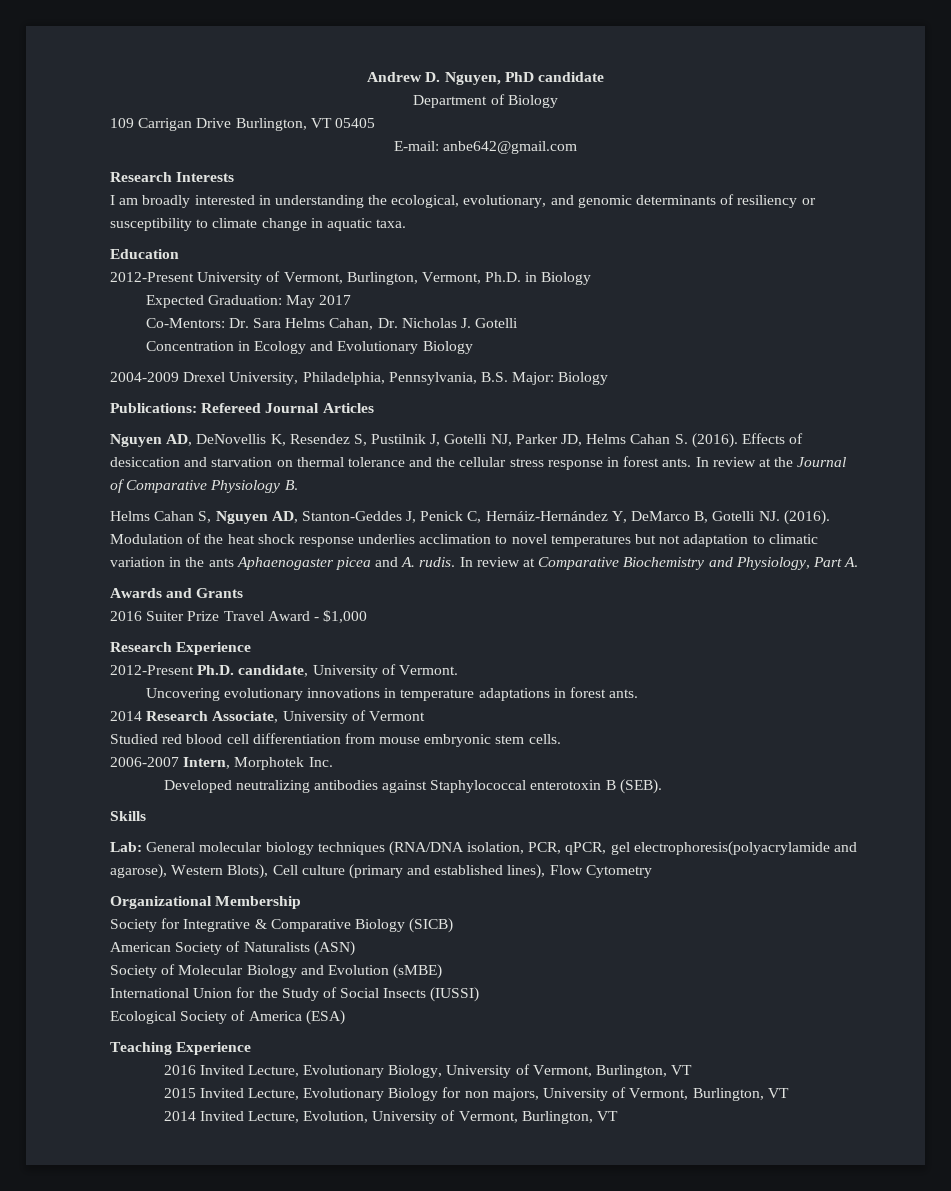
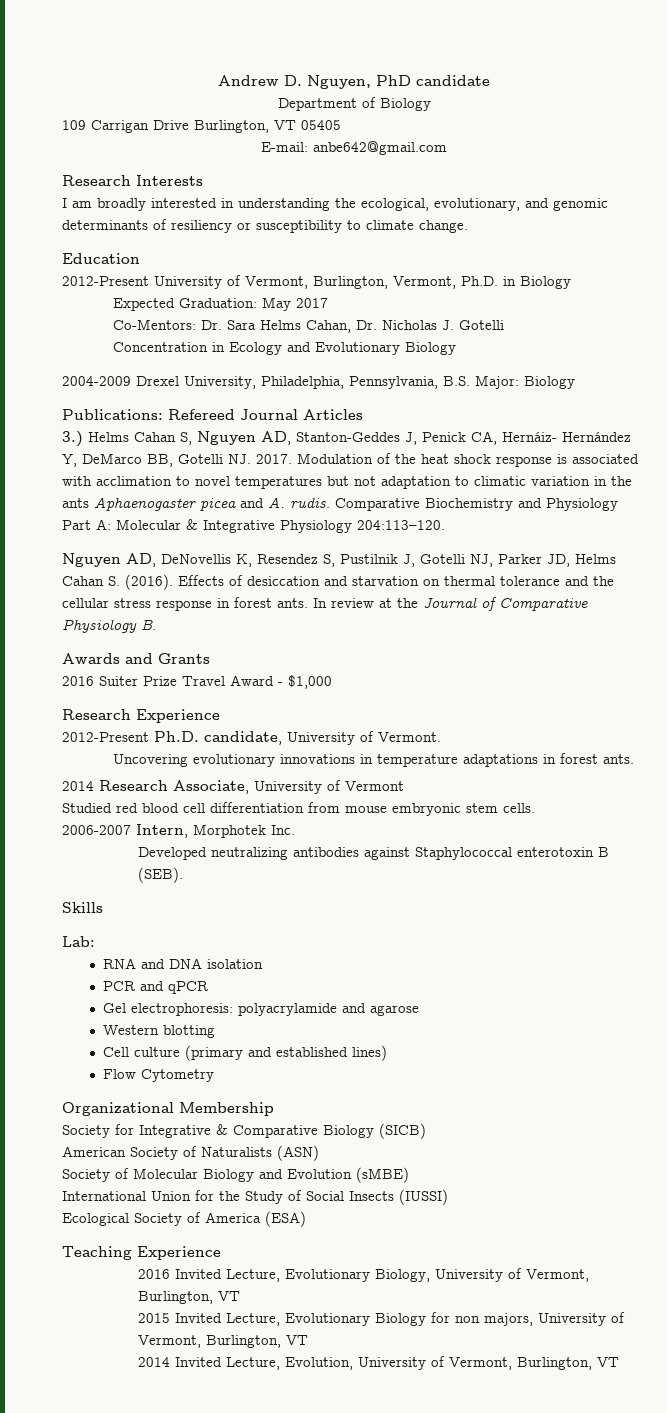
- I am broadly interested in understanding the ecological, evolutionary, and genomic determinants of resiliency or susceptibility to climate change in aquatic taxa.
+ I am broadly interested in understanding the ecological, evolutionary, and genomic determinants of resiliency or susceptibility to climate change.
+ 3.) Helms Cahan S, Nguyen AD, Stanton-Geddes J, Penick CA, Hernáiz- Hernández Y, DeMarco BB, Gotelli NJ. 2017. Modulation of the heat shock response is associated with acclimation to novel temperatures but not adaptation to climatic variation in the ants Aphaenogaster picea and A. rudis. Comparative Biochemistry and Physiology Part A: Molecular & Integrative Physiology 204:113–120.
- Helms Cahan S, Nguyen AD, Stanton-Geddes J, Penick C, Hernáiz-Hernández Y, DeMarco B, Gotelli NJ. (2016). Modulation of the heat shock response underlies acclimation to novel temperatures but not adaptation to climatic variation in the ants Aphaenogaster picea and A. rudis. In review at Comparative Biochemistry and Physiology, Part A.
- Lab: General molecular biology techniques (RNA/DNA isolation, PCR, qPCR, gel electrophoresis(polyacrylamide and agarose), Western Blots), Cell culture (primary and established lines), Flow Cytometry
+ Lab:
+ RNA and DNA isolation
+ PCR and qPCR
+ Gel electrophoresis: polyacrylamide and agarose
+ Western blotting
+ Cell culture (primary and established lines)
+ Flow Cytometry

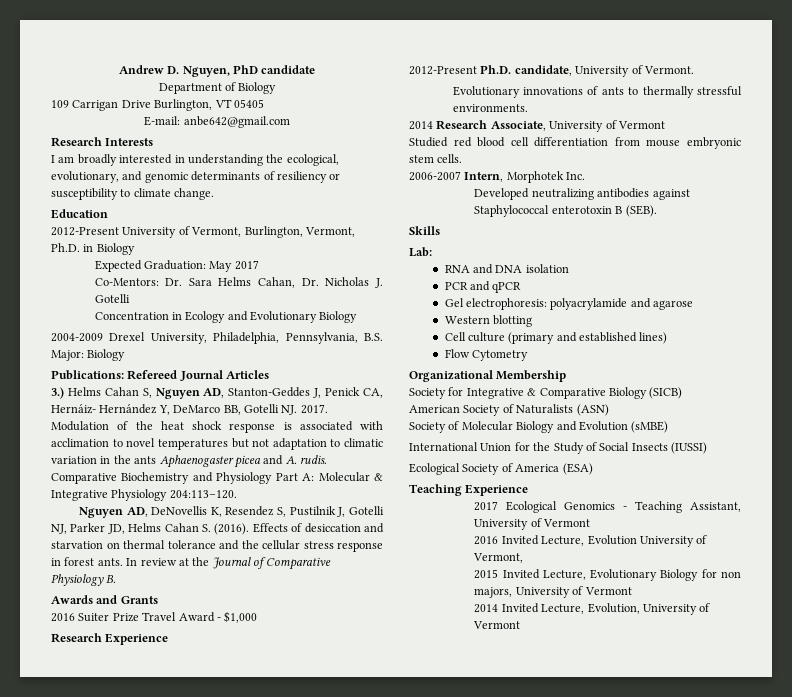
- Uncovering evolutionary innovations in temperature adaptations in forest ants.
+ Evolutionary innovations of ants to thermally stressful environments.
+ 2017 Ecological Genomics - Teaching Assistant, University of Vermont
- 2016 Invited Lecture, Evolutionary Biology, University of Vermont, Burlington, VT
+ 2016 Invited Lecture, Evolution University of Vermont,
- 2015 Invited Lecture, Evolutionary Biology for non majors, University of Vermont, Burlington, VT
+ 2015 Invited Lecture, Evolutionary Biology for non majors, University of Vermont
- 2014 Invited Lecture, Evolution, University of Vermont, Burlington, VT
+ 2014 Invited Lecture, Evolution, University of Vermont

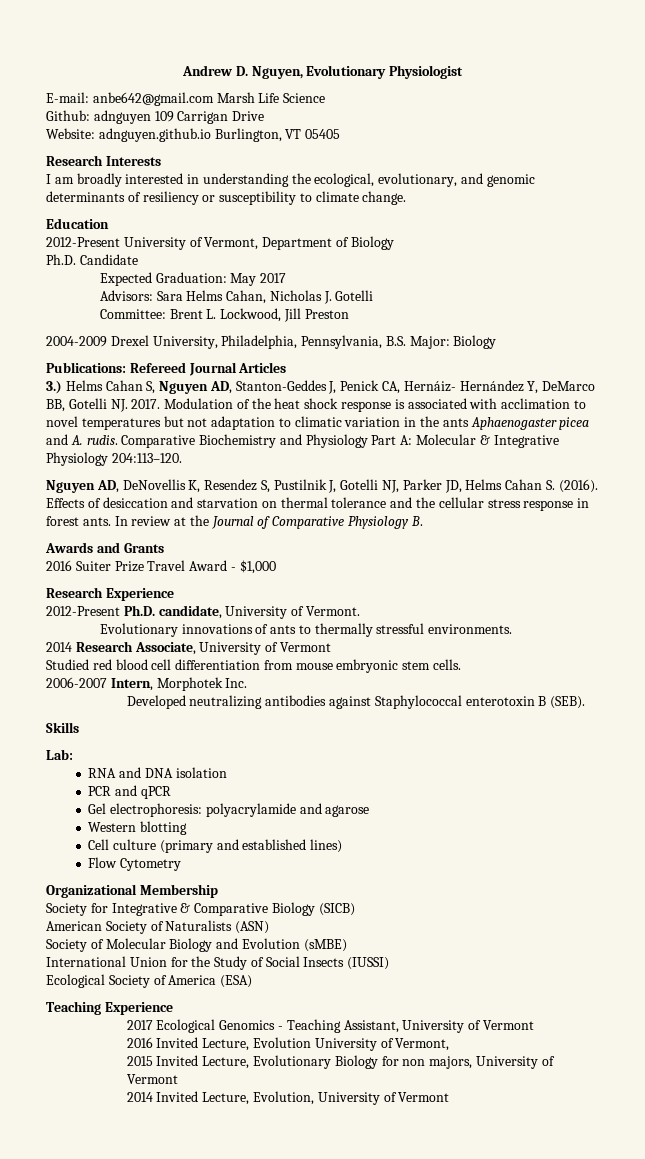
- Andrew D. Nguyen, PhD candidate
- Department of Biology
- 109 Carrigan Drive Burlington, VT 05405
+ Andrew D. Nguyen, Evolutionary Physiologist
+ E-mail: anbe642@gmail.com Marsh Life Science
+ Github: adnguyen 109 Carrigan Drive
+ Website: adnguyen.github.io Burlington, VT 05405
- E-mail: anbe642@gmail.com
- 2012-Present University of Vermont, Burlington, Vermont, Ph.D. in Biology
+ 2012-Present University of Vermont, Department of Biology
+ Ph.D. Candidate
- Co-Mentors: Dr. Sara Helms Cahan, Dr. Nicholas J. Gotelli
+ Advisors: Sara Helms Cahan, Nicholas J. Gotelli
- Concentration in Ecology and Evolutionary Biology
+ Committee: Brent L. Lockwood, Jill Preston

